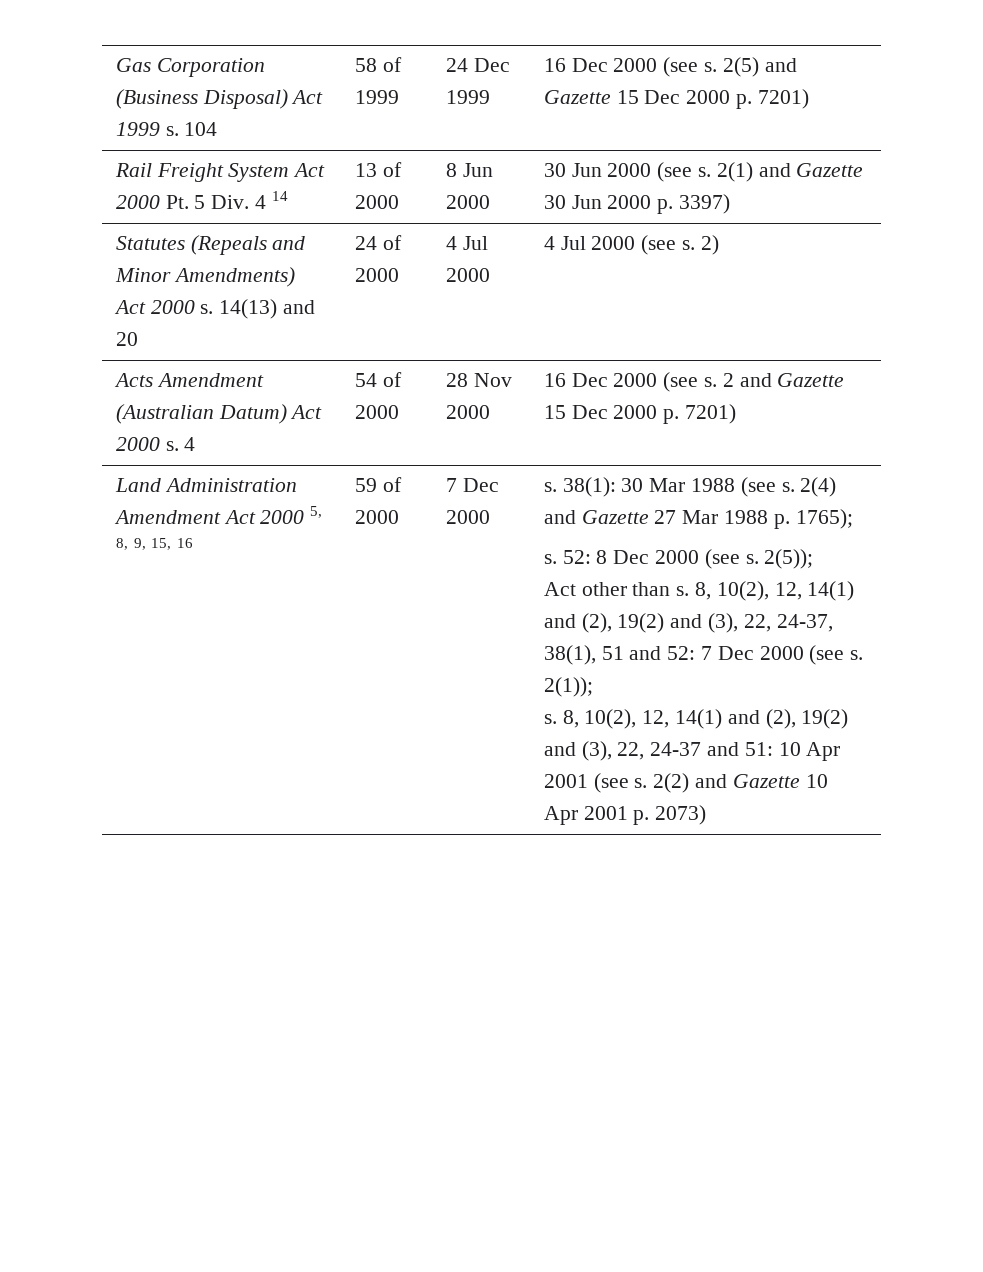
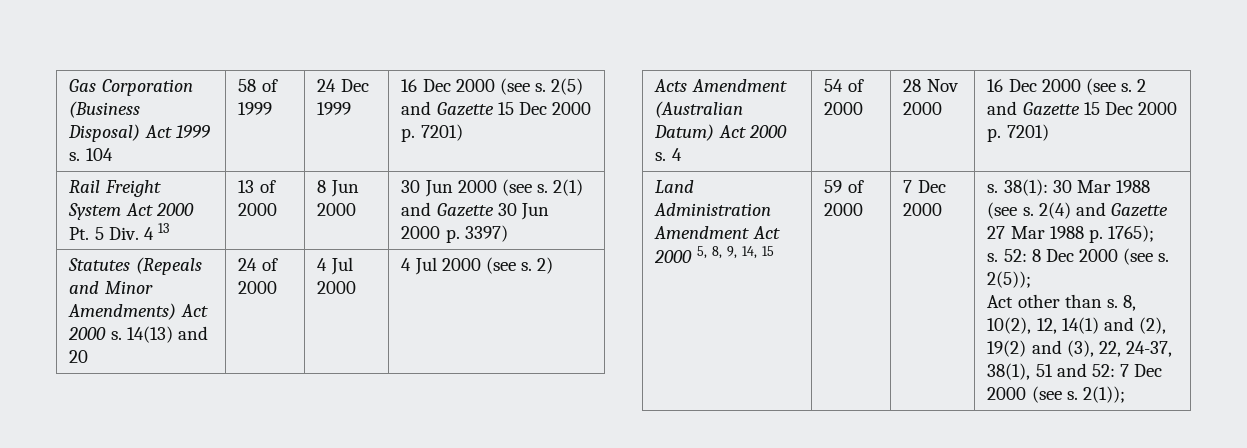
- Rail Freight System Act 2000 Pt. 5 Div. 4 14 | 13 of 2000 | 8 Jun 2000 | 30 Jun 2000 (see s. 2(1) and Gazette 30 Jun 2000 p. 3397)
+ Rail Freight System Act 2000 Pt. 5 Div. 4 13 | 13 of 2000 | 8 Jun 2000 | 30 Jun 2000 (see s. 2(1) and Gazette 30 Jun 2000 p. 3397)
- Land Administration Amendment Act 2000 5, 8, 9, 15, 16
+ Land Administration Amendment Act 2000 5, 8, 9, 14, 15
- s. 8, 10(2), 12, 14(1) and (2), 19(2) and (3), 22, 24-37 and 51: 10 Apr 2001 (see s. 2(2) and Gazette 10 Apr 2001 p. 2073)

